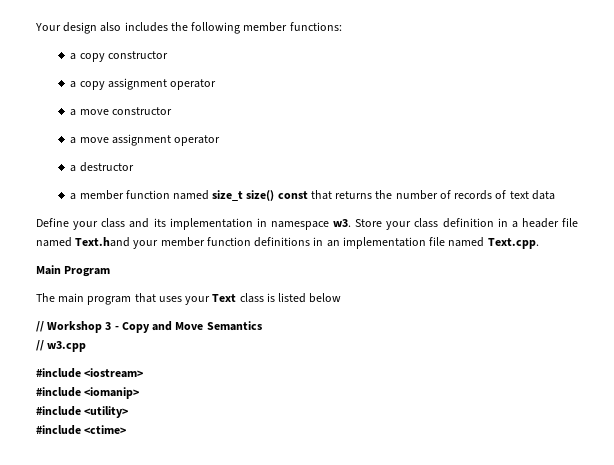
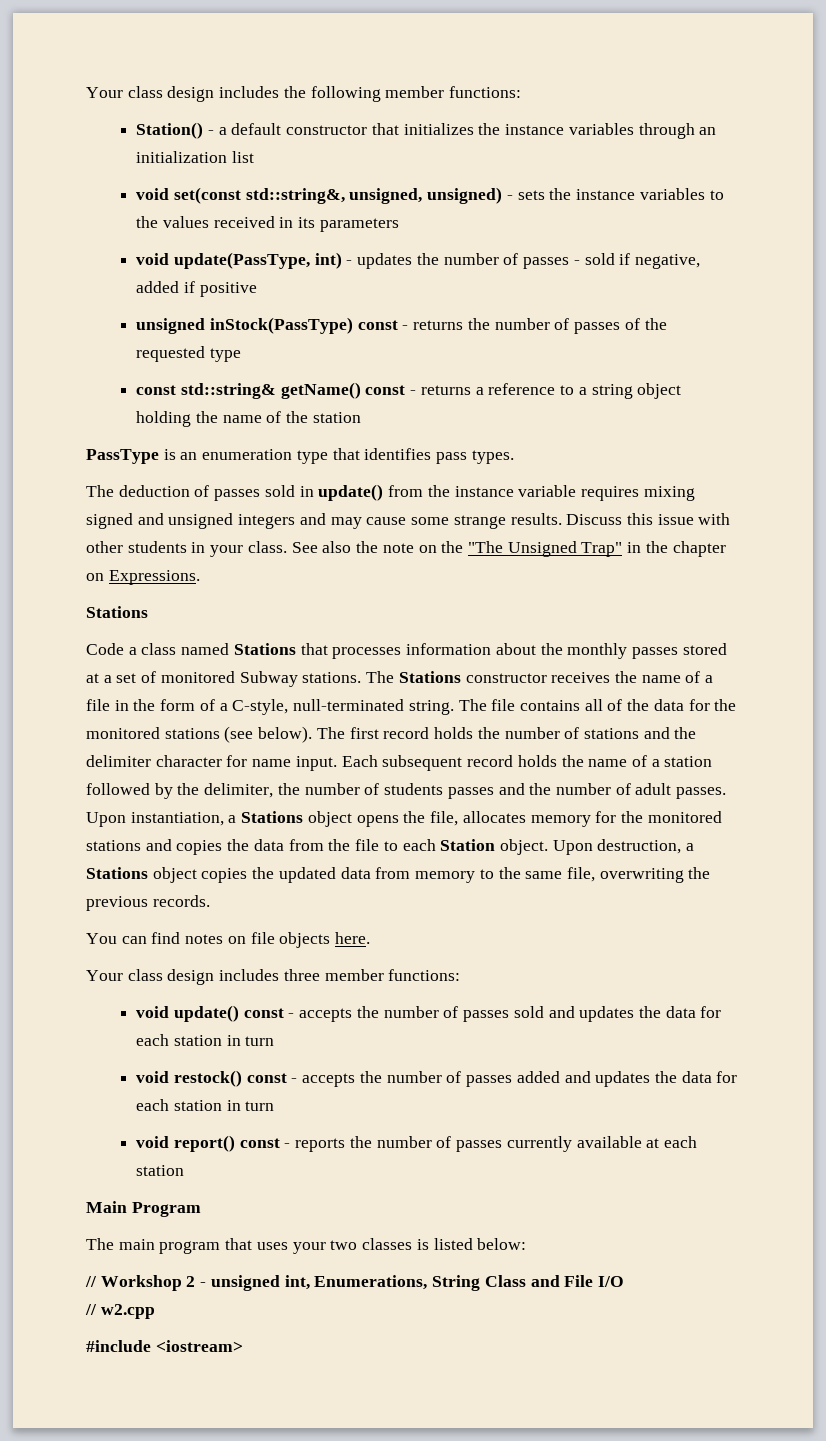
- Your design also includes the following member functions:
+ Your class design includes the following member functions:
- a copy constructor
- a copy assignment operator
- a move constructor
- a move assignment operator
- a destructor
- a member function named size_t size() const that returns the number of records of text data
- Define your class and its implementation in namespace w3. Store your class definition in a header file named Text.hand your member function definitions in an implementation file named Text.cpp.
+ Station() - a default constructor that initializes the instance variables through an initialization list
+ void set(const std::string&, unsigned, unsigned) - sets the instance variables to the values received in its parameters
+ void update(PassType, int) - updates the number of passes - sold if negative, added if positive
+ unsigned inStock(PassType) const - returns the number of passes of the requested type
+ const std::string& getName() const - returns a reference to a string object holding the name of the station
+ PassType is an enumeration type that identifies pass types.
+ The deduction of passes sold in update() from the instance variable requires mixing signed and unsigned integers and may cause some strange results. Discuss this issue with other students in your class. See also the note on the "The Unsigned Trap" in the chapter on Expressions.
+ Stations
+ Code a class named Stations that processes information about the monthly passes stored at a set of monitored Subway stations. The Stations constructor receives the name of a file in the form of a C-style, null-terminated string. The file contains all of the data for the monitored stations (see below). The first record holds the number of stations and the delimiter character for name input. Each subsequent record holds the name of a station followed by the delimiter, the number of students passes and the number of adult passes. Upon instantiation, a Stations object opens the file, allocates memory for the monitored stations and copies the data from the file to each Station object. Upon destruction, a Stations object copies the updated data from memory to the same file, overwriting the previous records.
+ You can find notes on file objects here.
+ Your class design includes three member functions:
+ void update() const - accepts the number of passes sold and updates the data for each station in turn
+ void restock() const - accepts the number of passes added and updates the data for each station in turn
+ void report() const - reports the number of passes currently available at each station
- The main program that uses your Text class is listed below
+ The main program that uses your two classes is listed below:
- // Workshop 3 - Copy and Move Semantics
- // w3.cpp
+ // Workshop 2 - unsigned int, Enumerations, String Class and File I/O
+ // w2.cpp
- #include <iomanip>
- #include <utility>
- #include <ctime>

